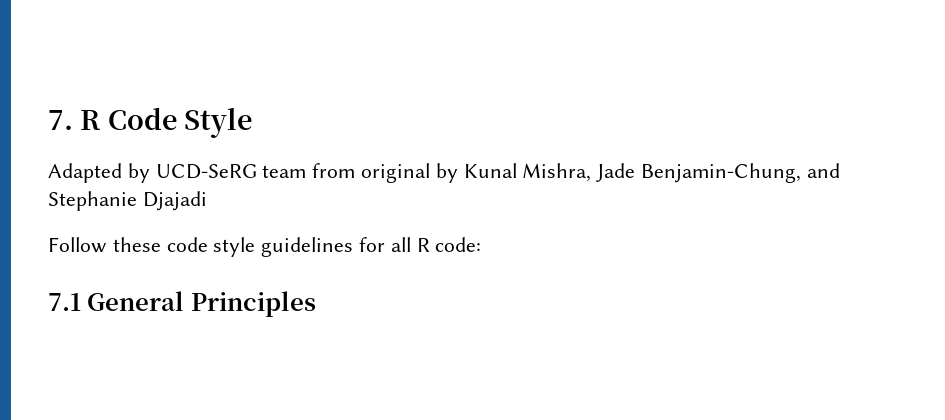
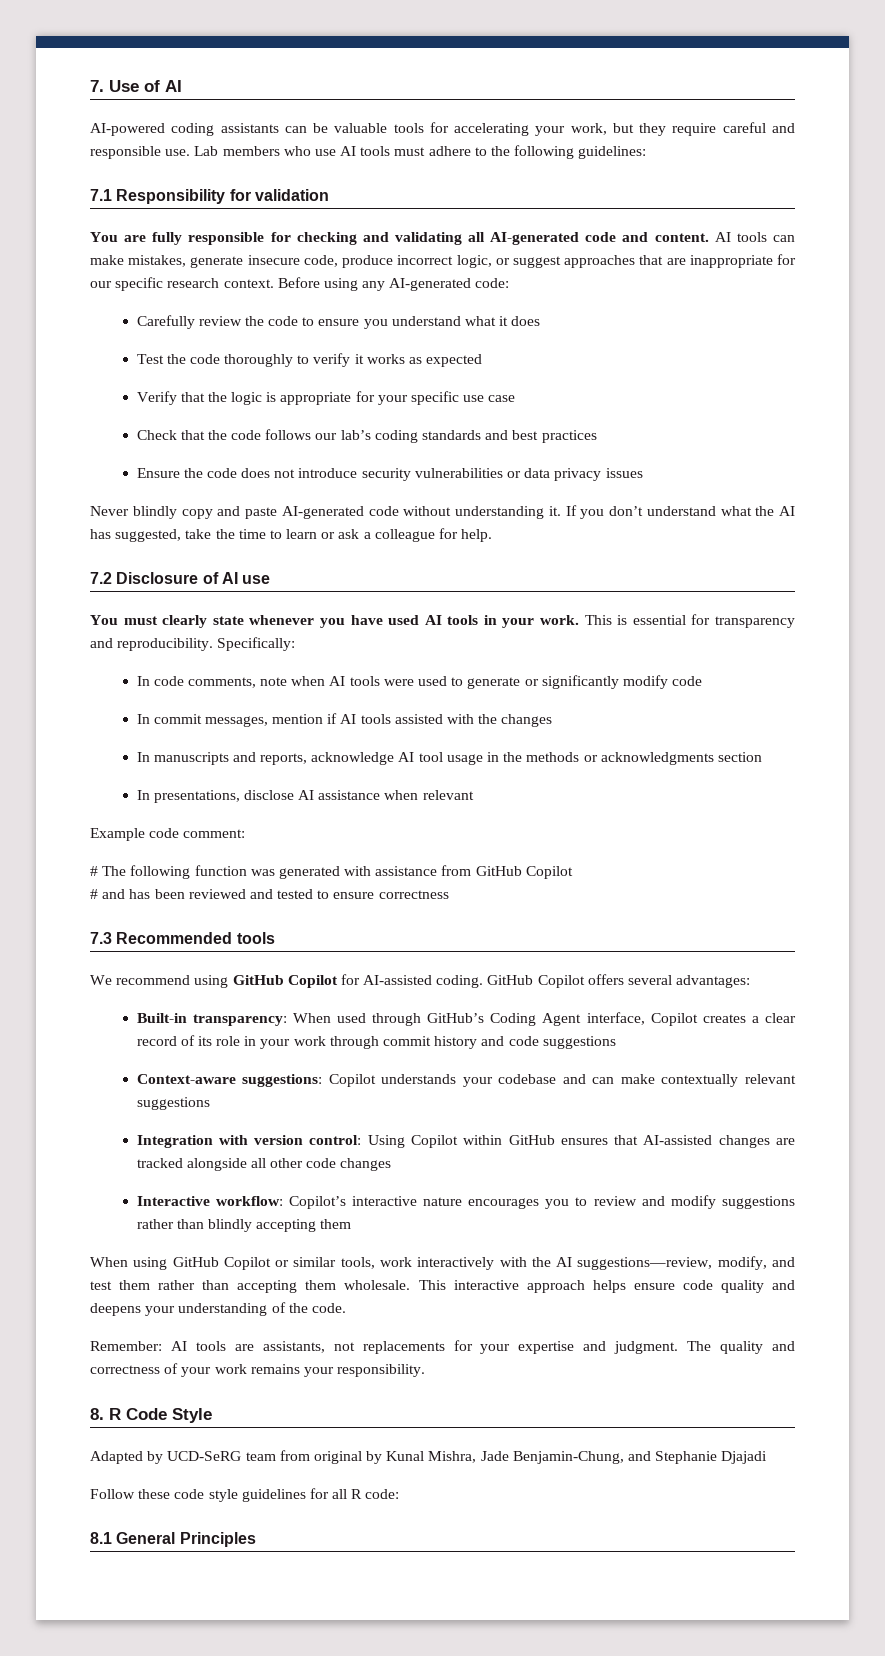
- 7. R Code Style
+ 7. Use of AI
+ AI-powered coding assistants can be valuable tools for accelerating your work, but they require careful and responsible use. Lab members who use AI tools must adhere to the following guidelines:
+ 7.1 Responsibility for validation
+ You are fully responsible for checking and validating all AI-generated code and content. AI tools can make mistakes, generate insecure code, produce incorrect logic, or suggest approaches that are inappropriate for our specific research context. Before using any AI-generated code:
+ Carefully review the code to ensure you understand what it does
+ Test the code thoroughly to verify it works as expected
+ Verify that the logic is appropriate for your specific use case
+ Check that the code follows our lab’s coding standards and best practices
+ Ensure the code does not introduce security vulnerabilities or data privacy issues
+ Never blindly copy and paste AI-generated code without understanding it. If you don’t understand what the AI has suggested, take the time to learn or ask a colleague for help.
+ 7.2 Disclosure of AI use
+ You must clearly state whenever you have used AI tools in your work. This is essential for transparency and reproducibility. Specifically:
+ In code comments, note when AI tools were used to generate or significantly modify code
+ In commit messages, mention if AI tools assisted with the changes
+ In manuscripts and reports, acknowledge AI tool usage in the methods or acknowledgments section
+ In presentations, disclose AI assistance when relevant
+ Example code comment:
+ # The following function was generated with assistance from GitHub Copilot
+ # and has been reviewed and tested to ensure correctness
+ 7.3 Recommended tools
+ We recommend using GitHub Copilot for AI-assisted coding. GitHub Copilot offers several advantages:
+ Built-in transparency: When used through GitHub’s Coding Agent interface, Copilot creates a clear record of its role in your work through commit history and code suggestions
+ Context-aware suggestions: Copilot understands your codebase and can make contextually relevant suggestions
+ Integration with version control: Using Copilot within GitHub ensures that AI-assisted changes are tracked alongside all other code changes
+ Interactive workflow: Copilot’s interactive nature encourages you to review and modify suggestions rather than blindly accepting them
+ When using GitHub Copilot or similar tools, work interactively with the AI suggestions—review, modify, and test them rather than accepting them wholesale. This interactive approach helps ensure code quality and deepens your understanding of the code.
+ Remember: AI tools are assistants, not replacements for your expertise and judgment. The quality and correctness of your work remains your responsibility.
+ 8. R Code Style
- 7.1 General Principles
+ 8.1 General Principles

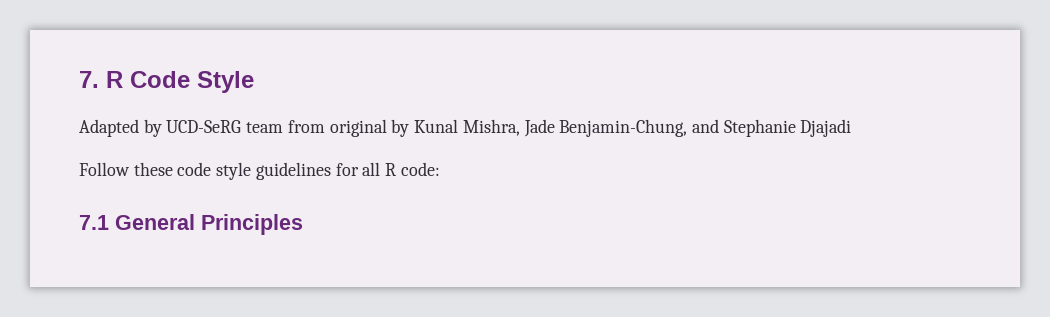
- 7. Use of AI
- AI-powered coding assistants can be valuable tools for accelerating your work, but they require careful and responsible use. Lab members who use AI tools must adhere to the following guidelines:
- 7.1 Responsibility for validation
- You are fully responsible for checking and validating all AI-generated code and content. AI tools can make mistakes, generate insecure code, produce incorrect logic, or suggest approaches that are inappropriate for our specific research context. Before using any AI-generated code:
- Carefully review the code to ensure you understand what it does
- Test the code thoroughly to verify it works as expected
- Verify that the logic is appropriate for your specific use case
- Check that the code follows our lab’s coding standards and best practices
- Ensure the code does not introduce security vulnerabilities or data privacy issues
- Never blindly copy and paste AI-generated code without understanding it. If you don’t understand what the AI has suggested, take the time to learn or ask a colleague for help.
- 7.2 Disclosure of AI use
- You must clearly state whenever you have used AI tools in your work. This is essential for transparency and reproducibility. Specifically:
- In code comments, note when AI tools were used to generate or significantly modify code
- In commit messages, mention if AI tools assisted with the changes
- In manuscripts and reports, acknowledge AI tool usage in the methods or acknowledgments section
- In presentations, disclose AI assistance when relevant
- Example code comment:
- # The following function was generated with assistance from GitHub Copilot
- # and has been reviewed and tested to ensure correctness
- 7.3 Recommended tools
- We recommend using GitHub Copilot for AI-assisted coding. GitHub Copilot offers several advantages:
- Built-in transparency: When used through GitHub’s Coding Agent interface, Copilot creates a clear record of its role in your work through commit history and code suggestions
- Context-aware suggestions: Copilot understands your codebase and can make contextually relevant suggestions
- Integration with version control: Using Copilot within GitHub ensures that AI-assisted changes are tracked alongside all other code changes
- Interactive workflow: Copilot’s interactive nature encourages you to review and modify suggestions rather than blindly accepting them
- When using GitHub Copilot or similar tools, work interactively with the AI suggestions—review, modify, and test them rather than accepting them wholesale. This interactive approach helps ensure code quality and deepens your understanding of the code.
- Remember: AI tools are assistants, not replacements for your expertise and judgment. The quality and correctness of your work remains your responsibility.
- 8. R Code Style
+ 7. R Code Style
- 8.1 General Principles
+ 7.1 General Principles

